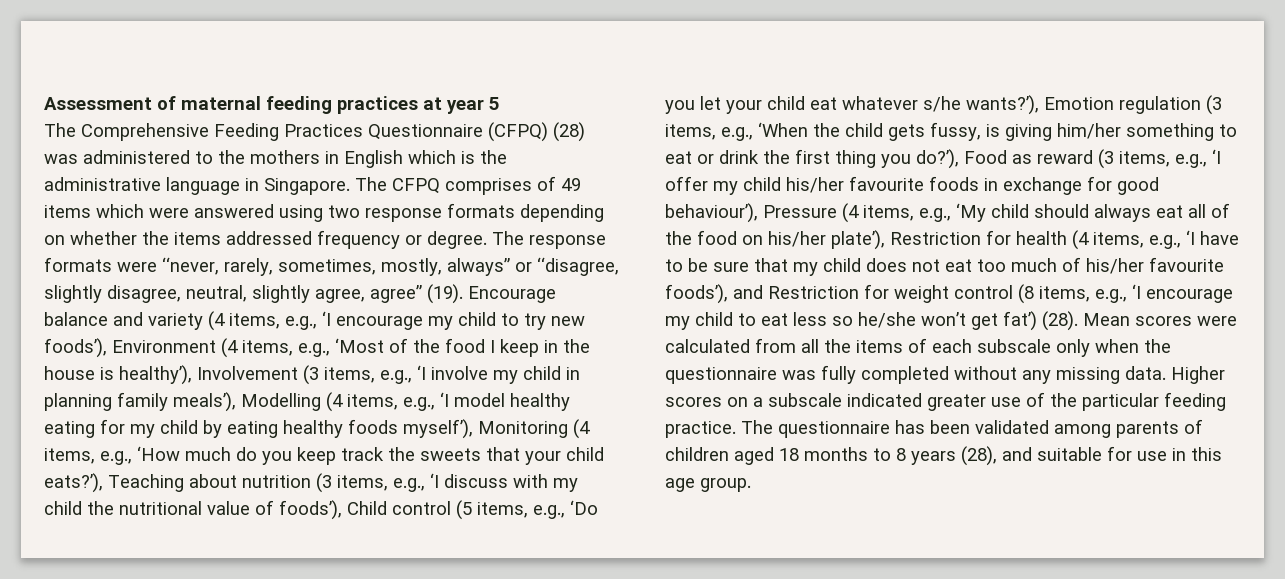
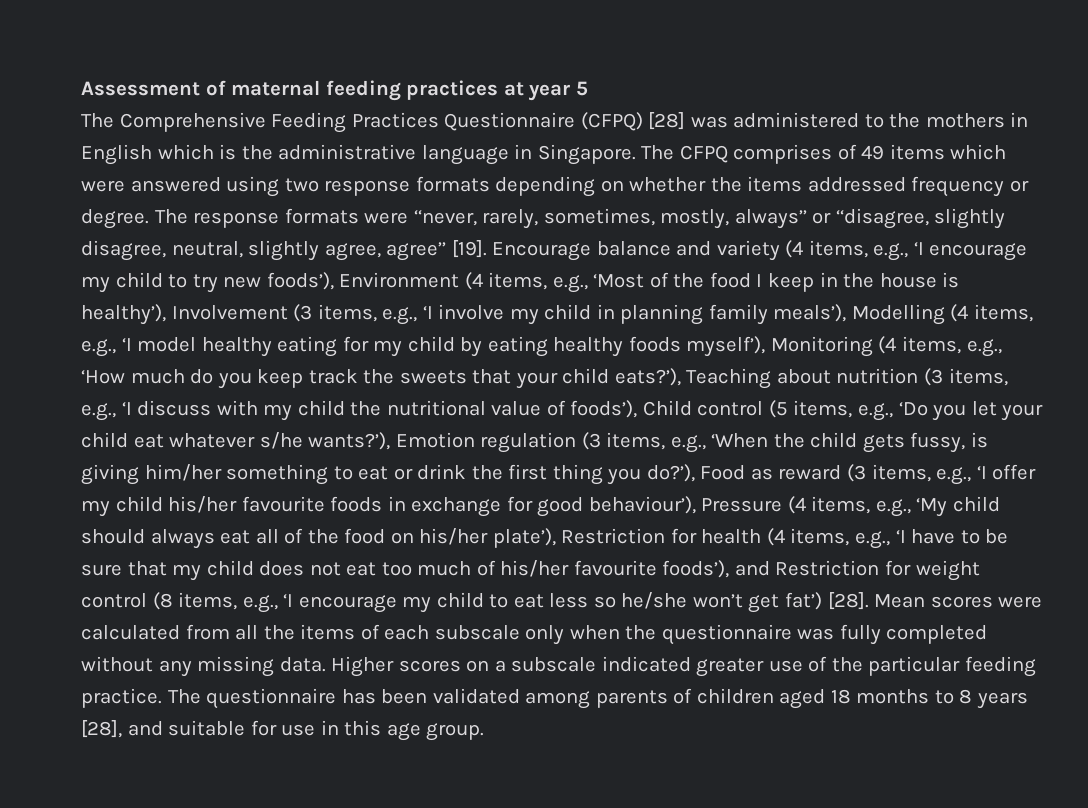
- The Comprehensive Feeding Practices Questionnaire (CFPQ) (28) was administered to the mothers in English which is the administrative language in Singapore.
+ The Comprehensive Feeding Practices Questionnaire (CFPQ) [28] was administered to the mothers in English which is the administrative language in Singapore.
- The response formats were ‘‘never, rarely, sometimes, mostly, always’’ or ‘‘disagree, slightly disagree, neutral, slightly agree, agree’’ (19).
+ The response formats were ‘‘never, rarely, sometimes, mostly, always’’ or ‘‘disagree, slightly disagree, neutral, slightly agree, agree’’ [19].
- Encourage balance and variety (4 items, e.g., ‘I encourage my child to try new foods’), Environment (4 items, e.g., ‘Most of the food I keep in the house is healthy’), Involvement (3 items, e.g., ‘I involve my child in planning family meals’), Modelling (4 items, e.g., ‘I model healthy eating for my child by eating healthy foods myself’), Monitoring (4 items, e.g., ‘How much do you keep track the sweets that your child eats?’), Teaching about nutrition (3 items, e.g., ‘I discuss with my child the nutritional value of foods’), Child control (5 items, e.g., ‘Do you let your child eat whatever s/he wants?’), Emotion regulation (3 items, e.g., ‘When the child gets fussy, is giving him/her something to eat or drink the first thing you do?’), Food as reward (3 items, e.g., ‘I offer my child his/her favourite foods in exchange for good behaviour’), Pressure (4 items, e.g., ‘My child should always eat all of the food on his/her plate’), Restriction for health (4 items, e.g., ‘I have to be sure that my child does not eat too much of his/her favourite foods’), and Restriction for weight control (8 items, e.g., ‘I encourage my child to eat less so he/she won’t get fat’) (28).
+ Encourage balance and variety (4 items, e.g., ‘I encourage my child to try new foods’), Environment (4 items, e.g., ‘Most of the food I keep in the house is healthy’), Involvement (3 items, e.g., ‘I involve my child in planning family meals’), Modelling (4 items, e.g., ‘I model healthy eating for my child by eating healthy foods myself’), Monitoring (4 items, e.g., ‘How much do you keep track the sweets that your child eats?’), Teaching about nutrition (3 items, e.g., ‘I discuss with my child the nutritional value of foods’), Child control (5 items, e.g., ‘Do you let your child eat whatever s/he wants?’), Emotion regulation (3 items, e.g., ‘When the child gets fussy, is giving him/her something to eat or drink the first thing you do?’), Food as reward (3 items, e.g., ‘I offer my child his/her favourite foods in exchange for good behaviour’), Pressure (4 items, e.g., ‘My child should always eat all of the food on his/her plate’), Restriction for health (4 items, e.g., ‘I have to be sure that my child does not eat too much of his/her favourite foods’), and Restriction for weight control (8 items, e.g., ‘I encourage my child to eat less so he/she won’t get fat’) [28].
- The questionnaire has been validated among parents of children aged 18 months to 8 years (28), and suitable for use in this age group.
+ The questionnaire has been validated among parents of children aged 18 months to 8 years [28], and suitable for use in this age group.

